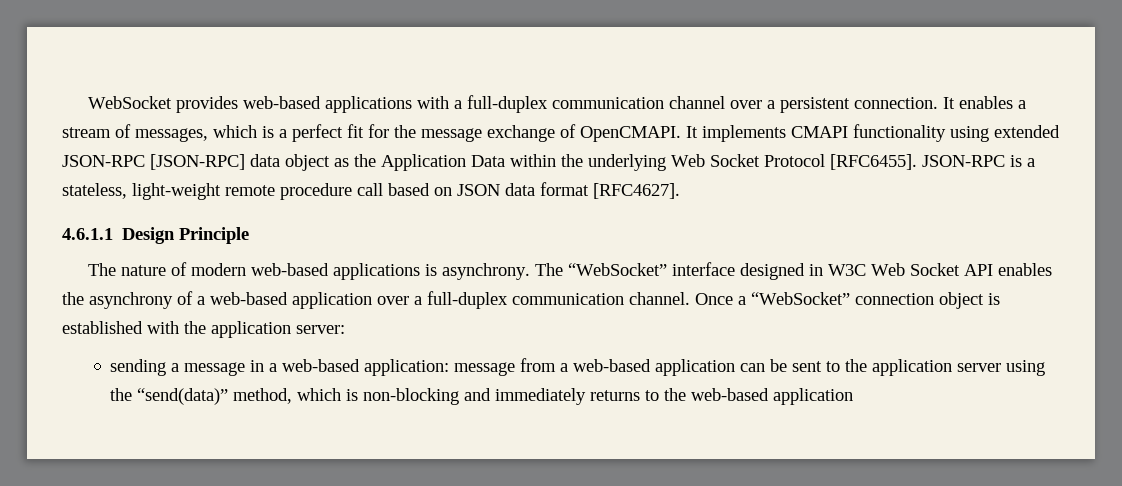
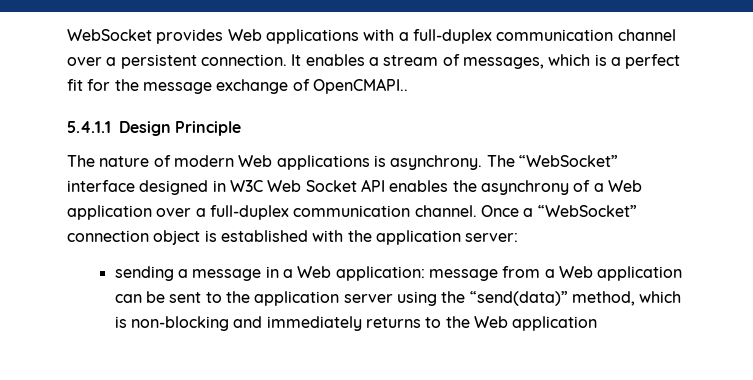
- WebSocket provides web-based applications with a full-duplex communication channel over a persistent connection.
+ WebSocket provides Web applications with a full-duplex communication channel over a persistent connection.
- It enables a stream of messages, which is a perfect fit for the message exchange of OpenCMAPI. It implements CMAPI functionality using extended JSON-RPC [JSON-RPC] data object as the Application Data within the underlying Web Socket Protocol [RFC6455]. JSON-RPC is a stateless, light-weight remote procedure call based on JSON data format [RFC4627].
- 4.6.1.1 Design Principle
+ It enables a stream of messages, which is a perfect fit for the message exchange of OpenCMAPI..
+ 5.4.1.1 Design Principle
- The nature of modern web-based applications is asynchrony.
+ The nature of modern Web applications is asynchrony.
- The “WebSocket” interface designed in W3C Web Socket API enables the asynchrony of a web-based application over a full-duplex communication channel.
+ The “WebSocket” interface designed in W3C Web Socket API enables the asynchrony of a Web application over a full-duplex communication channel.
- sending a message in a web-based application: message from a web-based application can be sent to the application server using the “send(data)” method, which is non-blocking and immediately returns to the web-based application
+ sending a message in a Web application: message from a Web application can be sent to the application server using the “send(data)” method, which is non-blocking and immediately returns to the Web application

